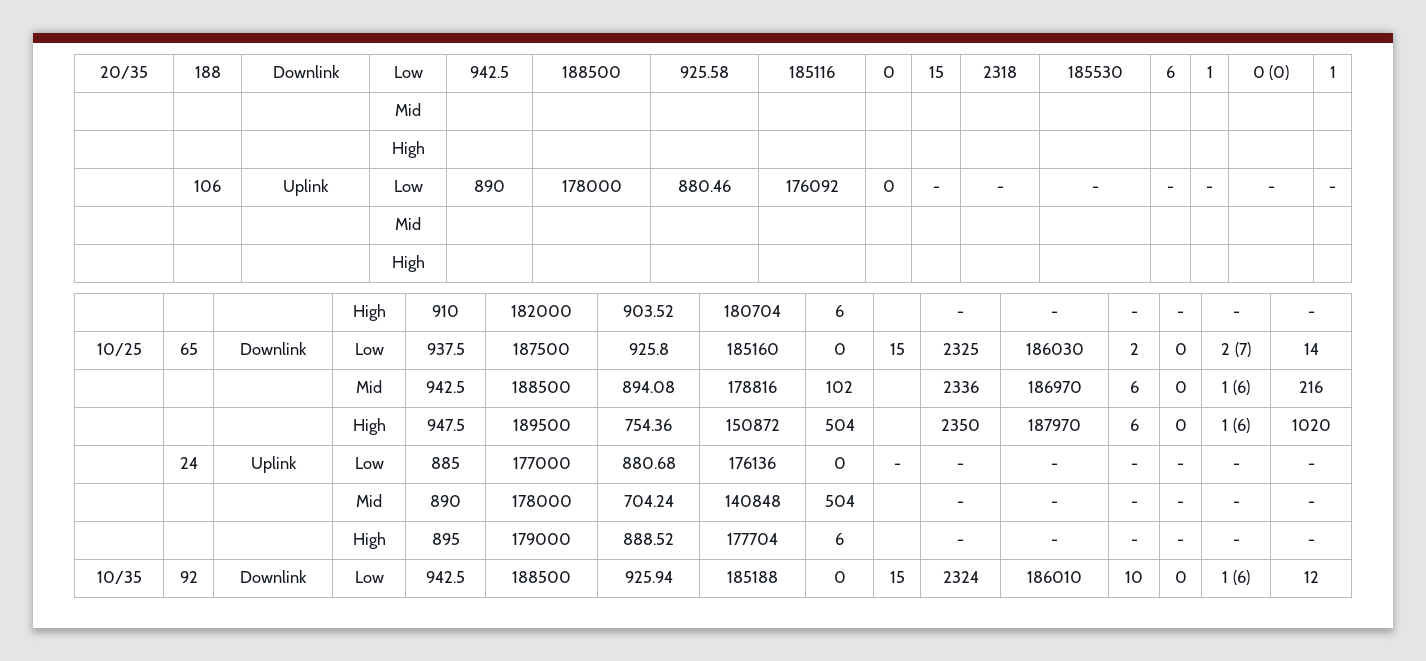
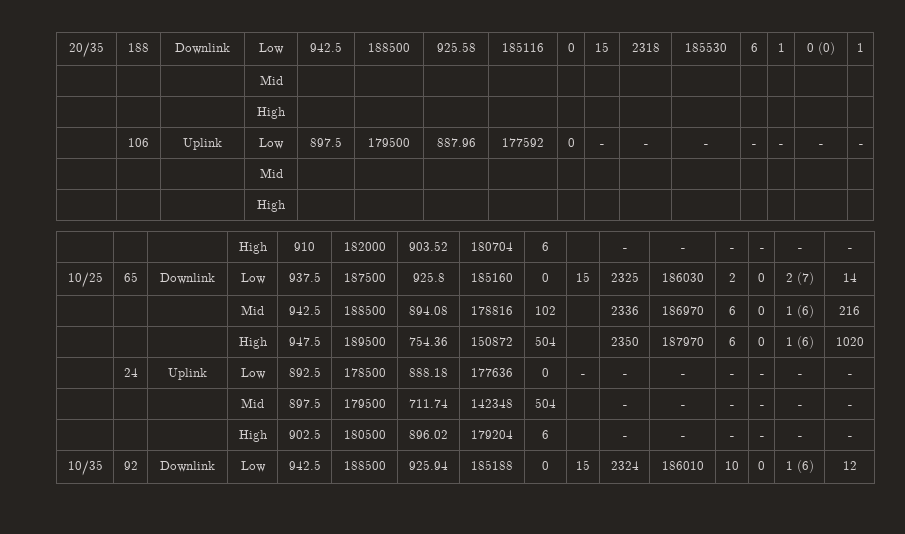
- | 106 | Uplink | Low | 890 | 178000 | 880.46 | 176092 | 0 | - | - | - | - | - | - | -
+ | 106 | Uplink | Low | 897.5 | 179500 | 887.96 | 177592 | 0 | - | - | - | - | - | - | -
- | 24 | Uplink | Low | 885 | 177000 | 880.68 | 176136 | 0 | - | - | - | - | - | - | -
- | | | Mid | 890 | 178000 | 704.24 | 140848 | 504 | | - | - | - | - | - | -
+ | 24 | Uplink | Low | 892.5 | 178500 | 888.18 | 177636 | 0 | - | - | - | - | - | - | -
+ | | | Mid | 897.5 | 179500 | 711.74 | 142348 | 504 | | - | - | - | - | - | -
- | | | High | 895 | 179000 | 888.52 | 177704 | 6 | | - | - | - | - | - | -
+ | | | High | 902.5 | 180500 | 896.02 | 179204 | 6 | | - | - | - | - | - | -

